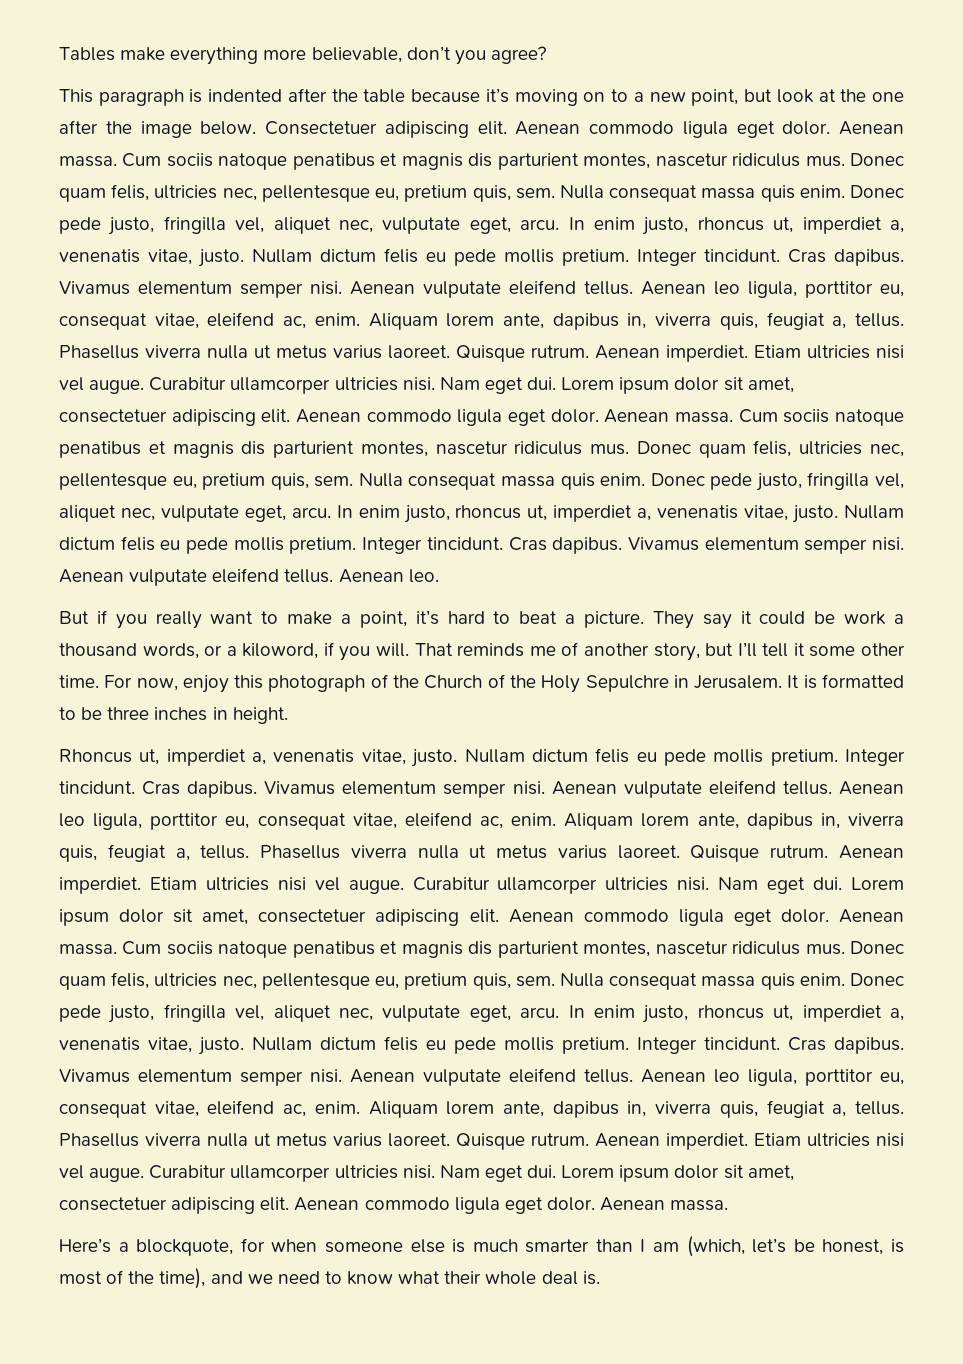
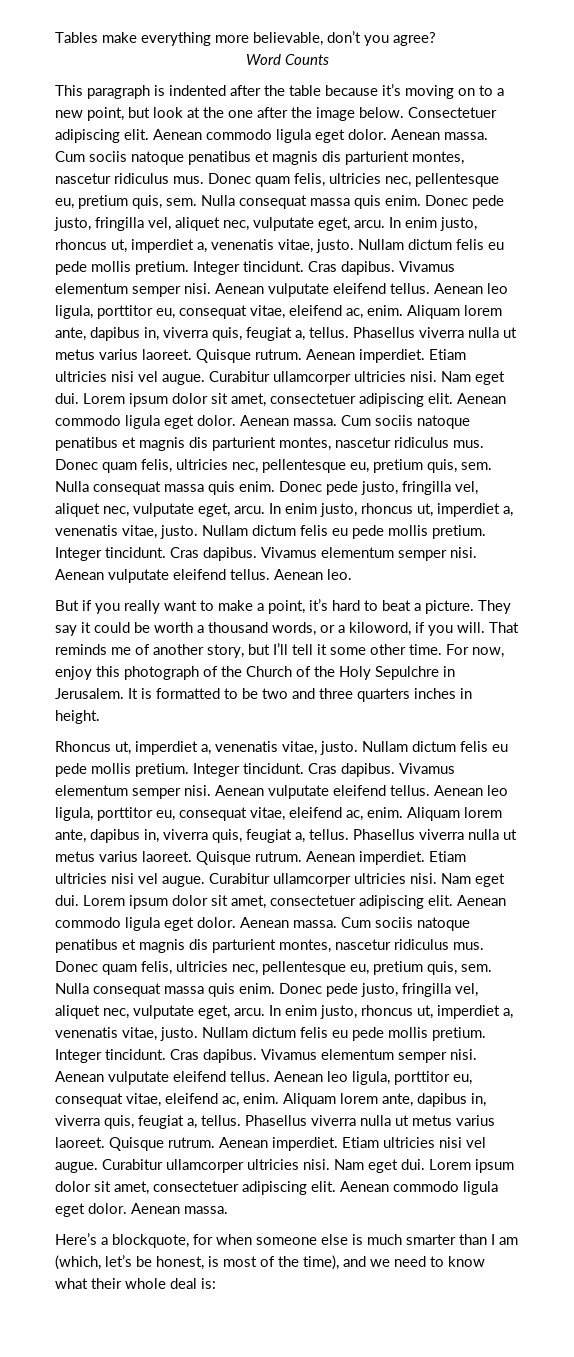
+ Word Counts
- They say it could be work a thousand words, or a kiloword, if you will.
+ They say it could be worth a thousand words, or a kiloword, if you will.
- It is formatted to be three inches in height.
+ It is formatted to be two and three quarters inches in height.
- Here’s a blockquote, for when someone else is much smarter than I am (which, let’s be honest, is most of the time), and we need to know what their whole deal is.
+ Here’s a blockquote, for when someone else is much smarter than I am (which, let’s be honest, is most of the time), and we need to know what their whole deal is:

